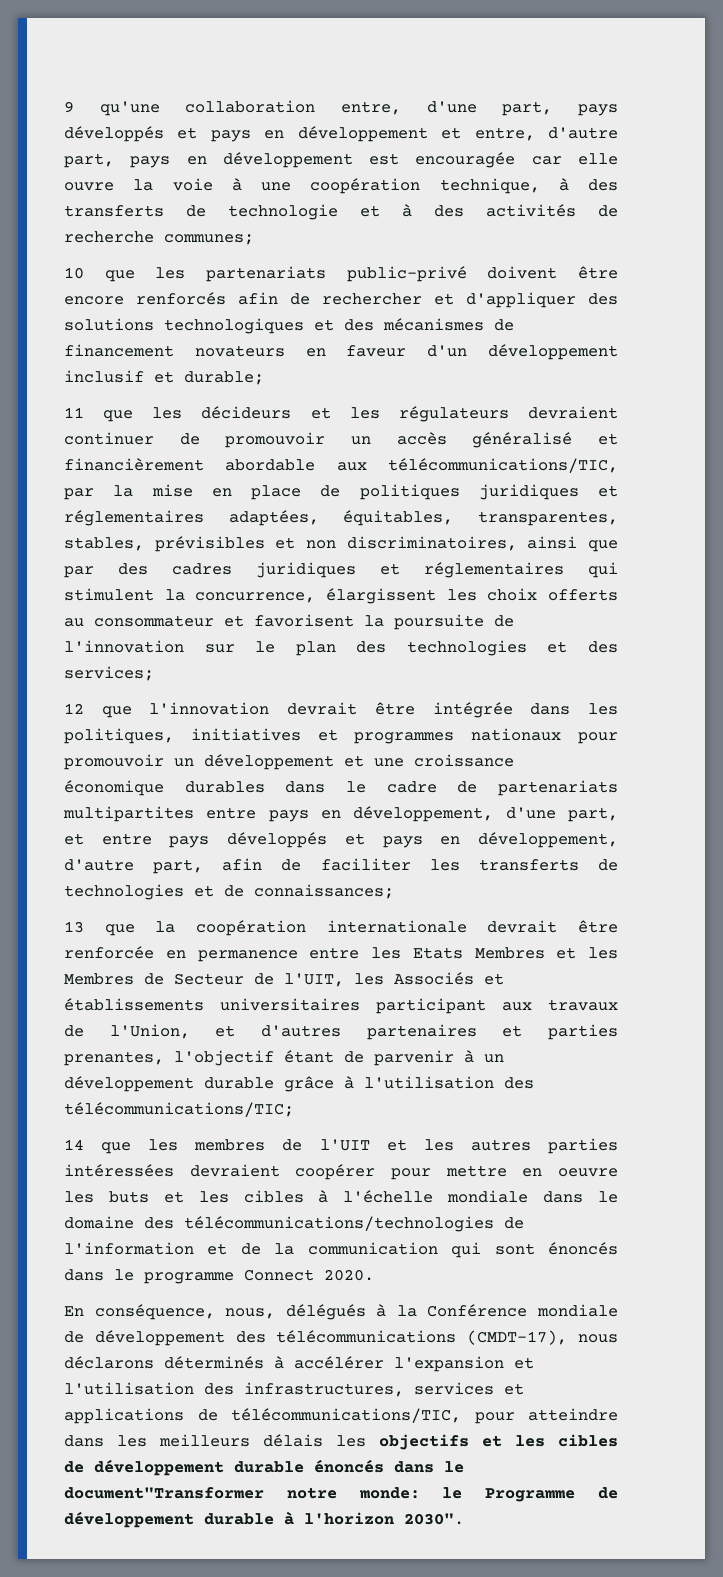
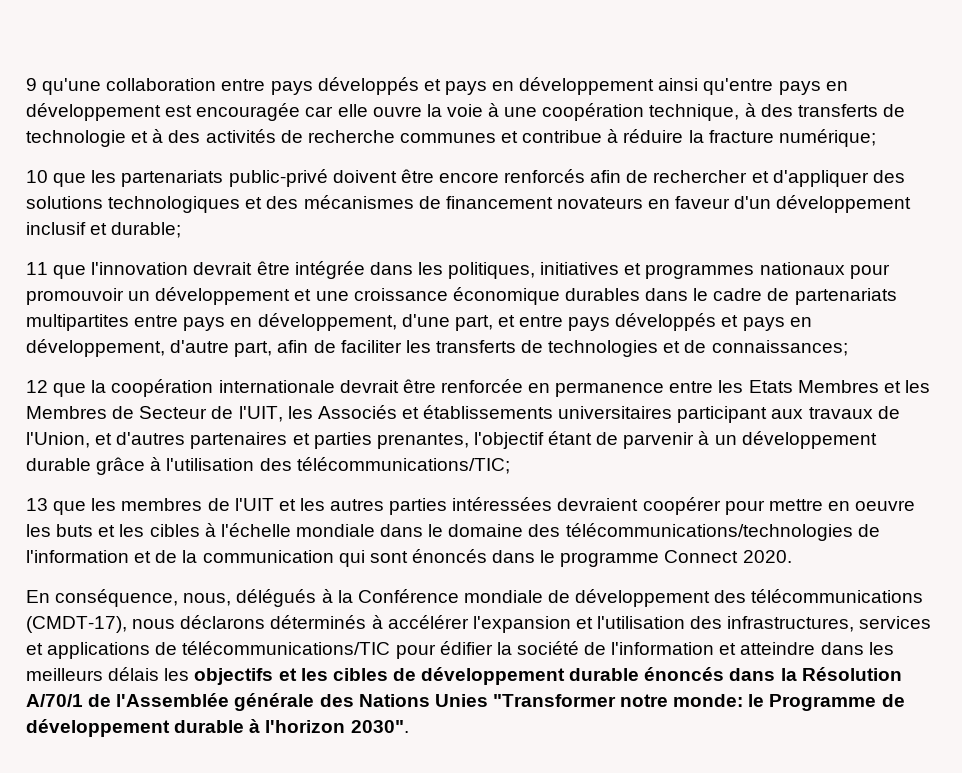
- 9 qu'une collaboration entre, d'une part, pays développés et pays en développement et entre, d'autre part, pays en développement est encouragée car elle ouvre la voie à une coopération technique, à des transferts de technologie et à des activités de recherche communes;
+ 9 qu'une collaboration entre pays développés et pays en développement ainsi qu'entre pays en développement est encouragée car elle ouvre la voie à une coopération technique, à des transferts de technologie et à des activités de recherche communes et contribue à réduire la fracture numérique;
- 11 que les décideurs et les régulateurs devraient continuer de promouvoir un accès généralisé et financièrement abordable aux télécommunications/TIC, par la mise en place de politiques juridiques et réglementaires adaptées, équitables, transparentes, stables, prévisibles et non discriminatoires, ainsi que par des cadres juridiques et réglementaires qui stimulent la concurrence, élargissent les choix offerts au consommateur et favorisent la poursuite de l'innovation sur le plan des technologies et des services;
- 12 que l'innovation devrait être intégrée dans les politiques, initiatives et programmes nationaux pour promouvoir un développement et une croissance économique durables dans le cadre de partenariats multipartites entre pays en développement, d'une part, et entre pays développés et pays en développement, d'autre part, afin de faciliter les transferts de technologies et de connaissances;
+ 11 que l'innovation devrait être intégrée dans les politiques, initiatives et programmes nationaux pour promouvoir un développement et une croissance économique durables dans le cadre de partenariats multipartites entre pays en développement, d'une part, et entre pays développés et pays en développement, d'autre part, afin de faciliter les transferts de technologies et de connaissances;
- 13 que la coopération internationale devrait être renforcée en permanence entre les Etats Membres et les Membres de Secteur de l'UIT, les Associés et établissements universitaires participant aux travaux de l'Union, et d'autres partenaires et parties prenantes, l'objectif étant de parvenir à un développement durable grâce à l'utilisation des télécommunications/TIC;
+ 12 que la coopération internationale devrait être renforcée en permanence entre les Etats Membres et les Membres de Secteur de l'UIT, les Associés et établissements universitaires participant aux travaux de l'Union, et d'autres partenaires et parties prenantes, l'objectif étant de parvenir à un développement durable grâce à l'utilisation des télécommunications/TIC;
- 14 que les membres de l'UIT et les autres parties intéressées devraient coopérer pour mettre en oeuvre les buts et les cibles à l'échelle mondiale dans le domaine des télécommunications/technologies de l'information et de la communication qui sont énoncés dans le programme Connect 2020.
+ 13 que les membres de l'UIT et les autres parties intéressées devraient coopérer pour mettre en oeuvre les buts et les cibles à l'échelle mondiale dans le domaine des télécommunications/technologies de l'information et de la communication qui sont énoncés dans le programme Connect 2020.
- En conséquence, nous, délégués à la Conférence mondiale de développement des télécommunications (CMDT-17), nous déclarons déterminés à accélérer l'expansion et l'utilisation des infrastructures, services et applications de télécommunications/TIC, pour atteindre dans les meilleurs délais les objectifs et les cibles de développement durable énoncés dans le document"Transformer notre monde: le Programme de développement durable à l'horizon 2030".
+ En conséquence, nous, délégués à la Conférence mondiale de développement des télécommunications (CMDT-17), nous déclarons déterminés à accélérer l'expansion et l'utilisation des infrastructures, services et applications de télécommunications/TIC pour édifier la société de l'information et atteindre dans les meilleurs délais les objectifs et les cibles de développement durable énoncés dans la Résolution A/70/1 de l'Assemblée générale des Nations Unies "Transformer notre monde: le Programme de développement durable à l'horizon 2030".

